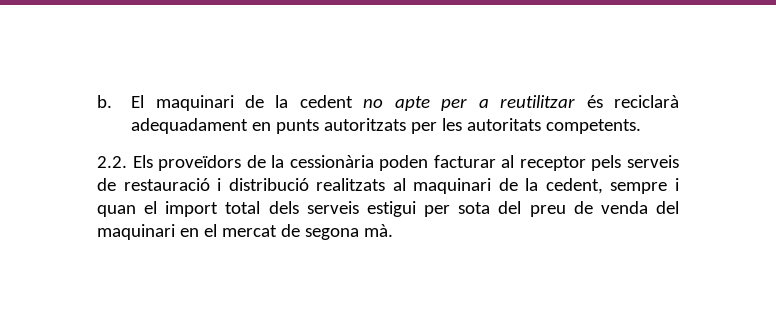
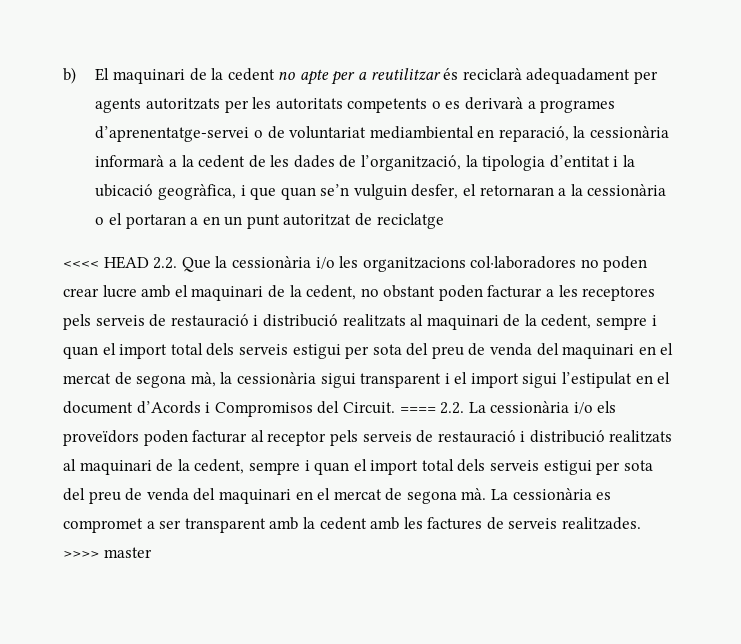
- b. El maquinari de la cedent no apte per a reutilitzar és reciclarà adequadament en punts autoritzats per les autoritats competents.
- 2.2. Els proveïdors de la cessionària poden facturar al receptor pels serveis de restauració i distribució realitzats al maquinari de la cedent, sempre i quan el import total dels serveis estigui per sota del preu de venda del maquinari en el mercat de segona mà.
+ b) El maquinari de la cedent no apte per a reutilitzar és reciclarà adequadament per agents autoritzats per les autoritats competents o es derivarà a programes d’aprenentatge-servei o de voluntariat mediambiental en reparació, la cessionària informarà a la cedent de les dades de l’organització, la tipologia d’entitat i la ubicació geogràfica, i que quan se’n vulguin desfer, el retornaran a la cessionària o el portaran a en un punt autoritzat de reciclatge
+ <<<< HEAD 2.2. Que la cessionària i/o les organitzacions col·laboradores no poden crear lucre amb el maquinari de la cedent, no obstant poden facturar a les receptores pels serveis de restauració i distribució realitzats al maquinari de la cedent, sempre i quan el import total dels serveis estigui per sota del preu de venda del maquinari en el mercat de segona mà, la cessionària sigui transparent i el import sigui l’estipulat en el document d’Acords i Compromisos del Circuit. ==== 2.2. La cessionària i/o els proveïdors poden facturar al receptor pels serveis de restauració i distribució realitzats al maquinari de la cedent, sempre i quan el import total dels serveis estigui per sota del preu de venda del maquinari en el mercat de segona mà.
+ La cessionària es compromet a ser transparent amb la cedent amb les factures de serveis realitzades. >>>> master

